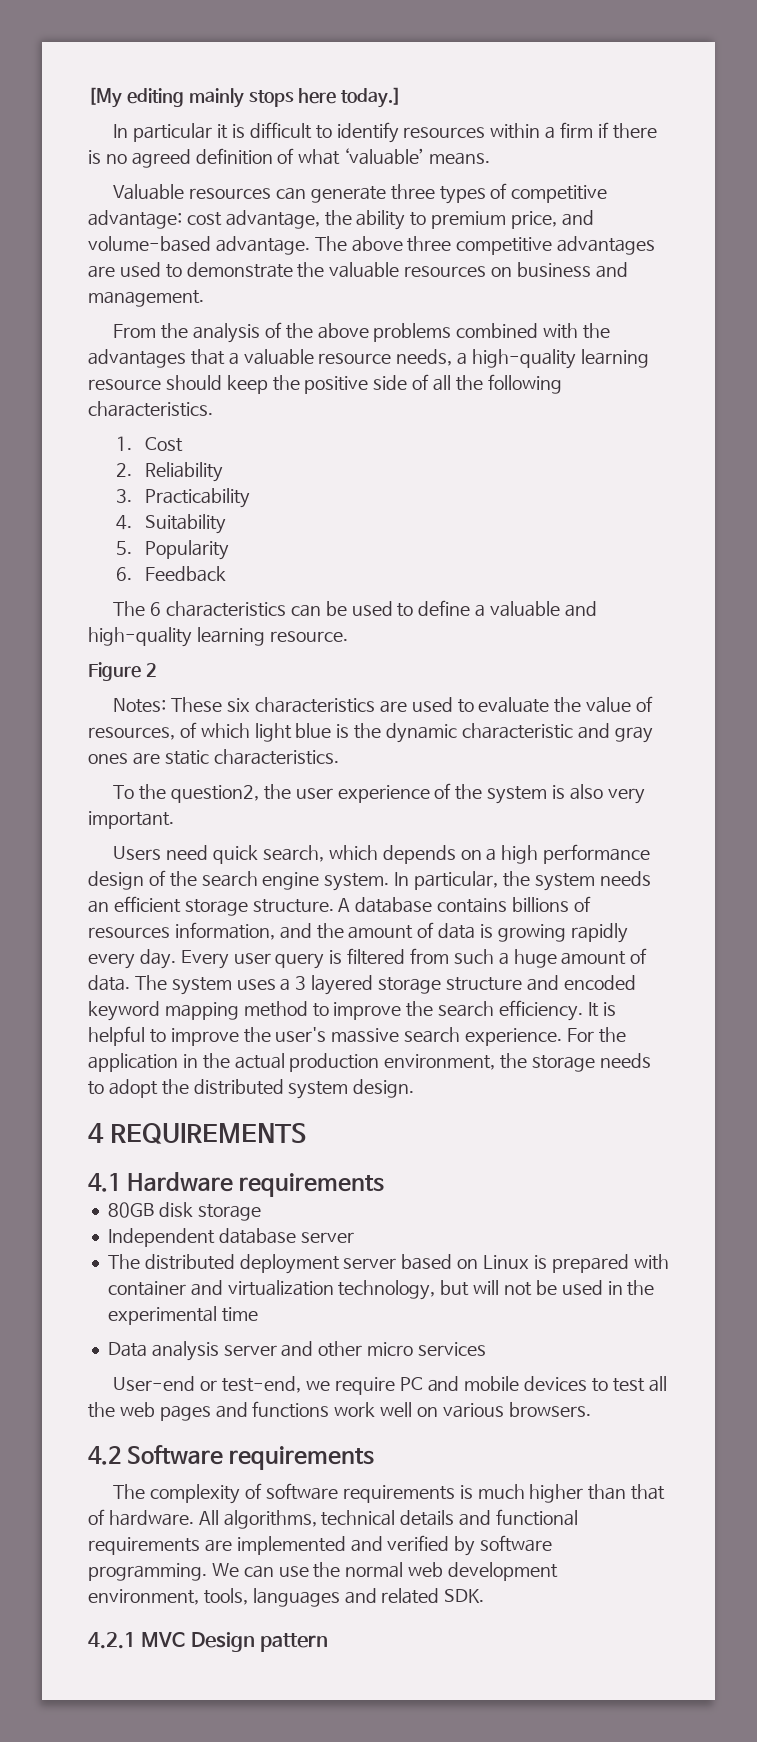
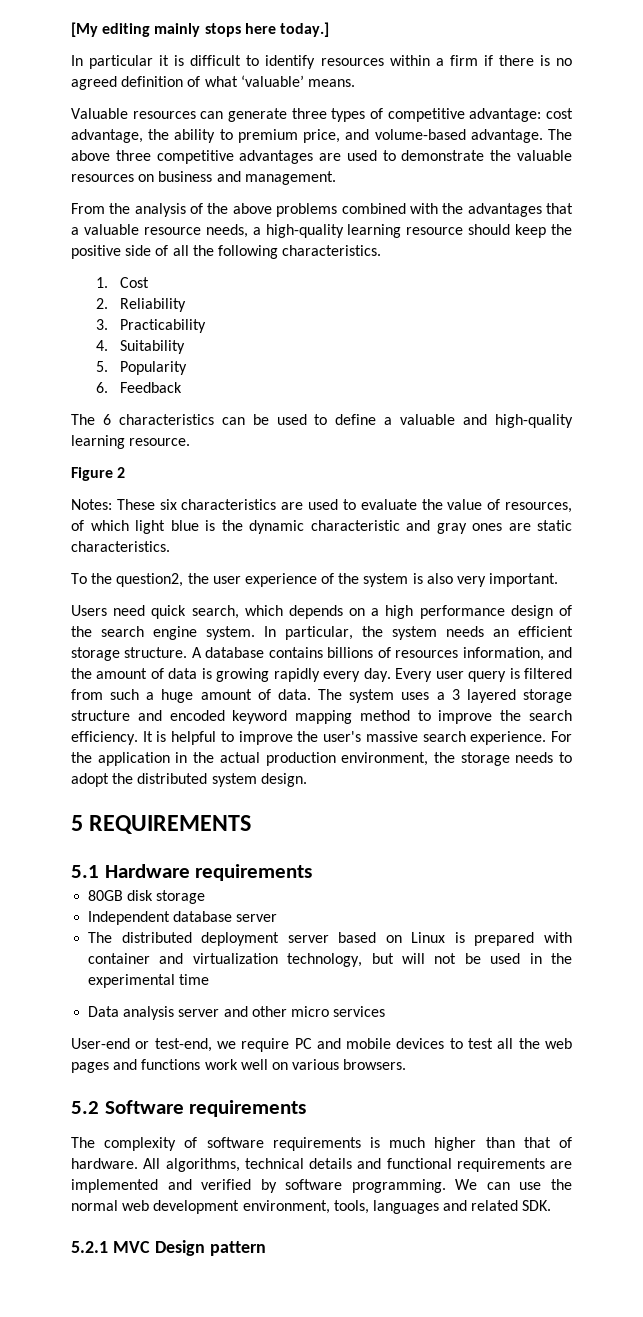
- 4 REQUIREMENTS
+ 5 REQUIREMENTS
- 4.1 Hardware requirements
+ 5.1 Hardware requirements
- 4.2 Software requirements
+ 5.2 Software requirements
- 4.2.1 MVC Design pattern
+ 5.2.1 MVC Design pattern

